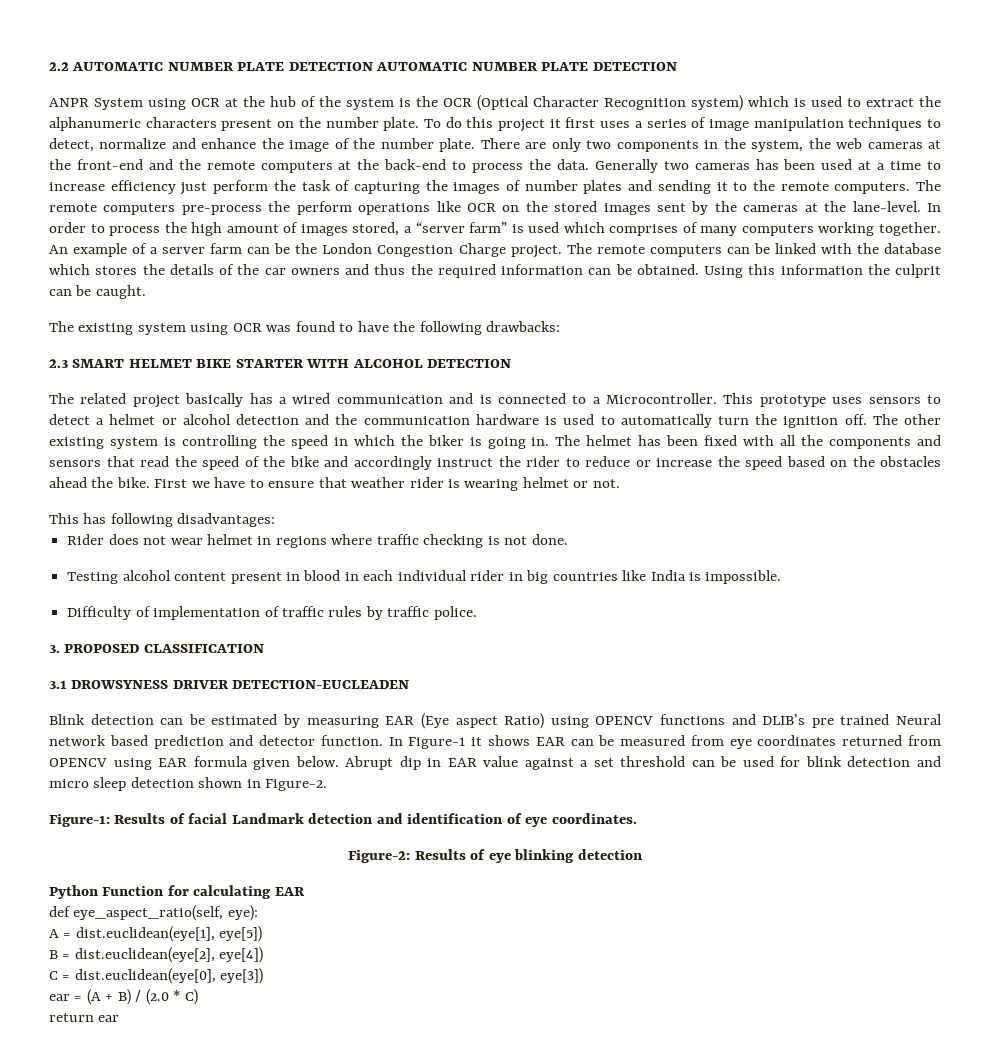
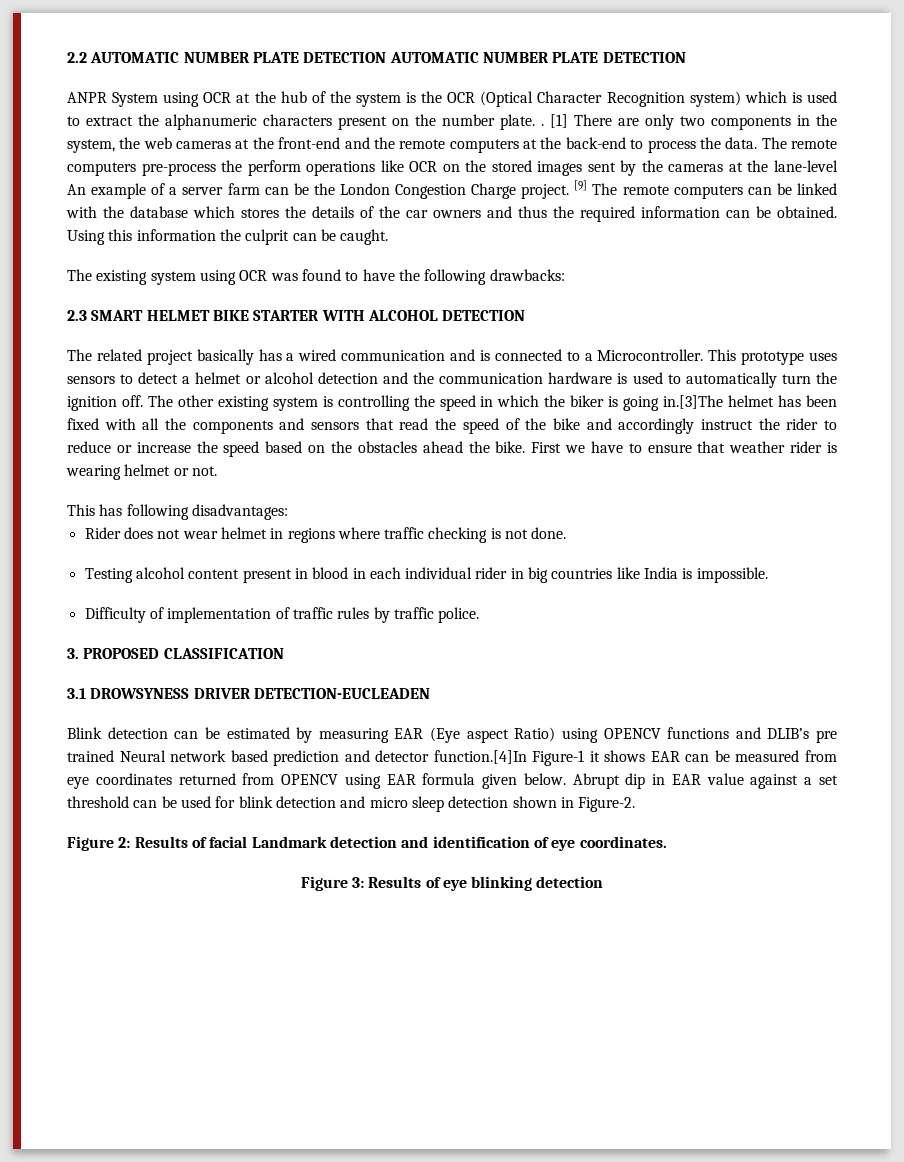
- ANPR System using OCR at the hub of the system is the OCR (Optical Character Recognition system) which is used to extract the alphanumeric characters present on the number plate. To do this project it first uses a series of image manipulation techniques to detect, normalize and enhance the image of the number plate. There are only two components in the system, the web cameras at the front-end and the remote computers at the back-end to process the data.
+ ANPR System using OCR at the hub of the system is the OCR (Optical Character Recognition system) which is used to extract the alphanumeric characters present on the number plate. . [1] There are only two components in the system, the web cameras at the front-end and the remote computers at the back-end to process the data.
- Generally two cameras has been used at a time to increase efficiency just perform the task of capturing the images of number plates and sending it to the remote computers.
- The remote computers pre-process the perform operations like OCR on the stored images sent by the cameras at the lane-level. In order to process the high amount of images stored, a “server farm” is used which comprises of many computers working together. An example of a server farm can be the London Congestion Charge project.
+ The remote computers pre-process the perform operations like OCR on the stored images sent by the cameras at the lane-level An example of a server farm can be the London Congestion Charge project.
- The remote computers can be linked with the database which stores the details of the car owners and thus the required information can be obtained.
+ [9] The remote computers can be linked with the database which stores the details of the car owners and thus the required information can be obtained.
- The other existing system is controlling the speed in which the biker is going in. The helmet has been fixed with all the components and sensors that read the speed of the bike and accordingly instruct the rider to reduce or increase the speed based on the obstacles ahead the bike.
+ The other existing system is controlling the speed in which the biker is going in.[3]The helmet has been fixed with all the components and sensors that read the speed of the bike and accordingly instruct the rider to reduce or increase the speed based on the obstacles ahead the bike.
- Blink detection can be estimated by measuring EAR (Eye aspect Ratio) using OPENCV functions and DLIB’s pre trained Neural network based prediction and detector function. In Figure-1 it shows EAR can be measured from eye coordinates returned from OPENCV using EAR formula given below.
+ Blink detection can be estimated by measuring EAR (Eye aspect Ratio) using OPENCV functions and DLIB’s pre trained Neural network based prediction and detector function.[4]In Figure-1 it shows EAR can be measured from eye coordinates returned from OPENCV using EAR formula given below.
- Figure-1: Results of facial Landmark detection and identification of eye coordinates.
+ Figure 2: Results of facial Landmark detection and identification of eye coordinates.
- Figure-2: Results of eye blinking detection
+ Figure 3: Results of eye blinking detection
- Python Function for calculating EAR
- def eye_aspect_ratio(self, eye):
- A = dist.euclidean(eye[1], eye[5])
- B = dist.euclidean(eye[2], eye[4])
- C = dist.euclidean(eye[0], eye[3])
- ear = (A + B) / (2.0 * C)
- return ear

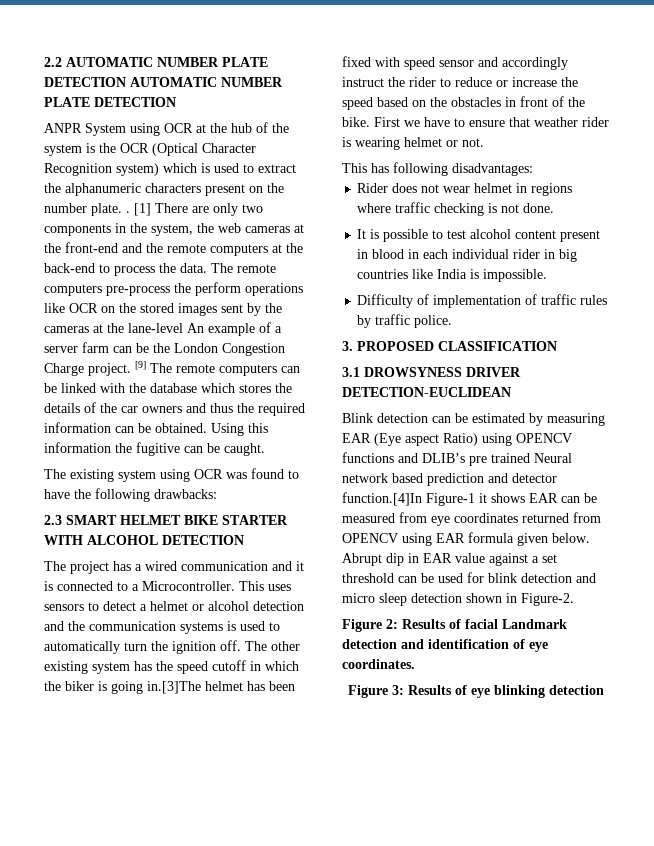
- Using this information the culprit can be caught.
+ Using this information the fugitive can be caught.
- The related project basically has a wired communication and is connected to a Microcontroller.
+ The project has a wired communication and it is connected to a Microcontroller.
- This prototype uses sensors to detect a helmet or alcohol detection and the communication hardware is used to automatically turn the ignition off.
+ This uses sensors to detect a helmet or alcohol detection and the communication systems is used to automatically turn the ignition off.
- The other existing system is controlling the speed in which the biker is going in.[3]The helmet has been fixed with all the components and sensors that read the speed of the bike and accordingly instruct the rider to reduce or increase the speed based on the obstacles ahead the bike.
+ The other existing system has the speed cutoff in which the biker is going in.[3]The helmet has been fixed with speed sensor and accordingly instruct the rider to reduce or increase the speed based on the obstacles in front of the bike.
- Testing alcohol content present in blood in each individual rider in big countries like India is impossible.
+ It is possible to test alcohol content present in blood in each individual rider in big countries like India is impossible.
- 3.1 DROWSYNESS DRIVER DETECTION-EUCLEADEN
+ 3.1 DROWSYNESS DRIVER DETECTION-EUCLIDEAN

